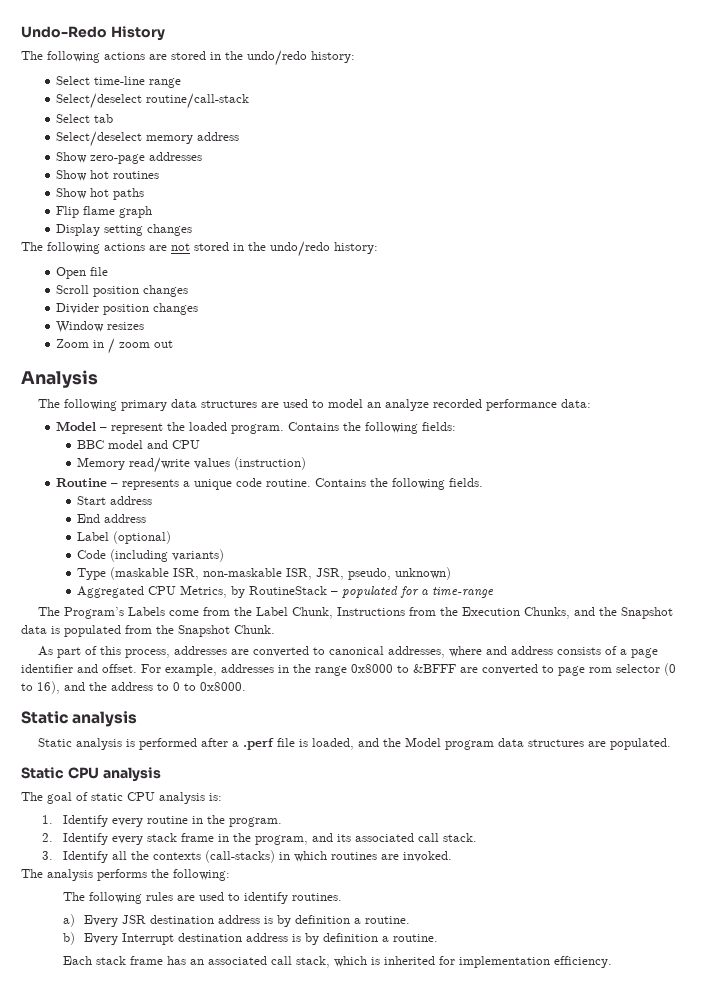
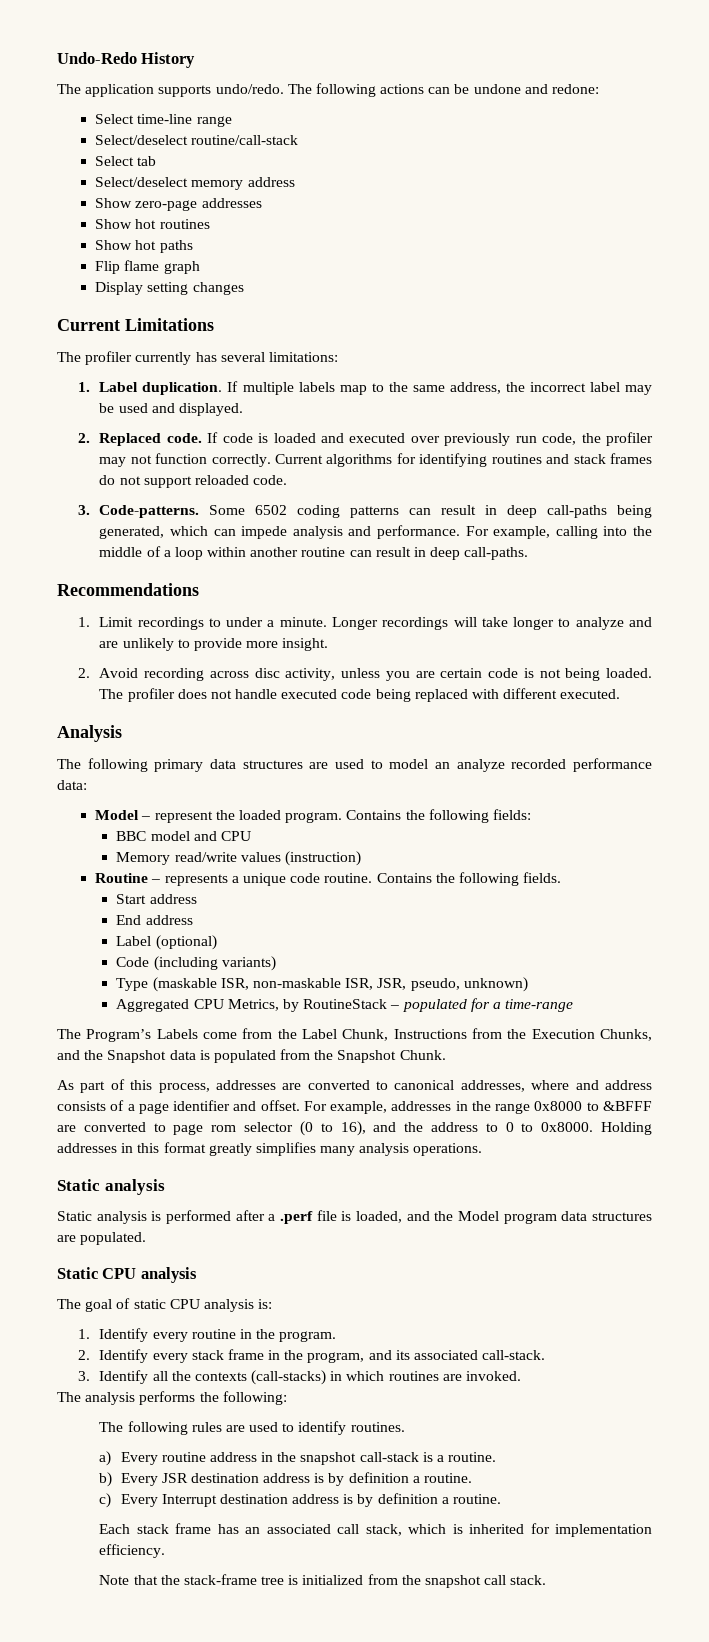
- The following actions are stored in the undo/redo history:
+ The application supports undo/redo. The following actions can be undone and redone:
- The following actions are not stored in the undo/redo history:
- Open file
- Scroll position changes
- Divider position changes
- Window resizes
- Zoom in / zoom out
+ Current Limitations
+ The profiler currently has several limitations:
+ 1. Label duplication. If multiple labels map to the same address, the incorrect label may be used and displayed.
+ 2. Replaced code. If code is loaded and executed over previously run code, the profiler may not function correctly. Current algorithms for identifying routines and stack frames do not support reloaded code.
+ 3. Code-patterns. Some 6502 coding patterns can result in deep call-paths being generated, which can impede analysis and performance. For example, calling into the middle of a loop within another routine can result in deep call-paths.
+ Recommendations
+ 1. Limit recordings to under a minute. Longer recordings will take longer to analyze and are unlikely to provide more insight.
+ 2. Avoid recording across disc activity, unless you are certain code is not being loaded. The profiler does not handle executed code being replaced with different executed.
+ Holding addresses in this format greatly simplifies many analysis operations.
- 2. Identify every stack frame in the program, and its associated call stack.
+ 2. Identify every stack frame in the program, and its associated call-stack.
- a) Every JSR destination address is by definition a routine.
+ a) Every routine address in the snapshot call-stack is a routine.
+ b) Every JSR destination address is by definition a routine.
- b) Every Interrupt destination address is by definition a routine.
+ c) Every Interrupt destination address is by definition a routine.
+ Note that the stack-frame tree is initialized from the snapshot call stack.

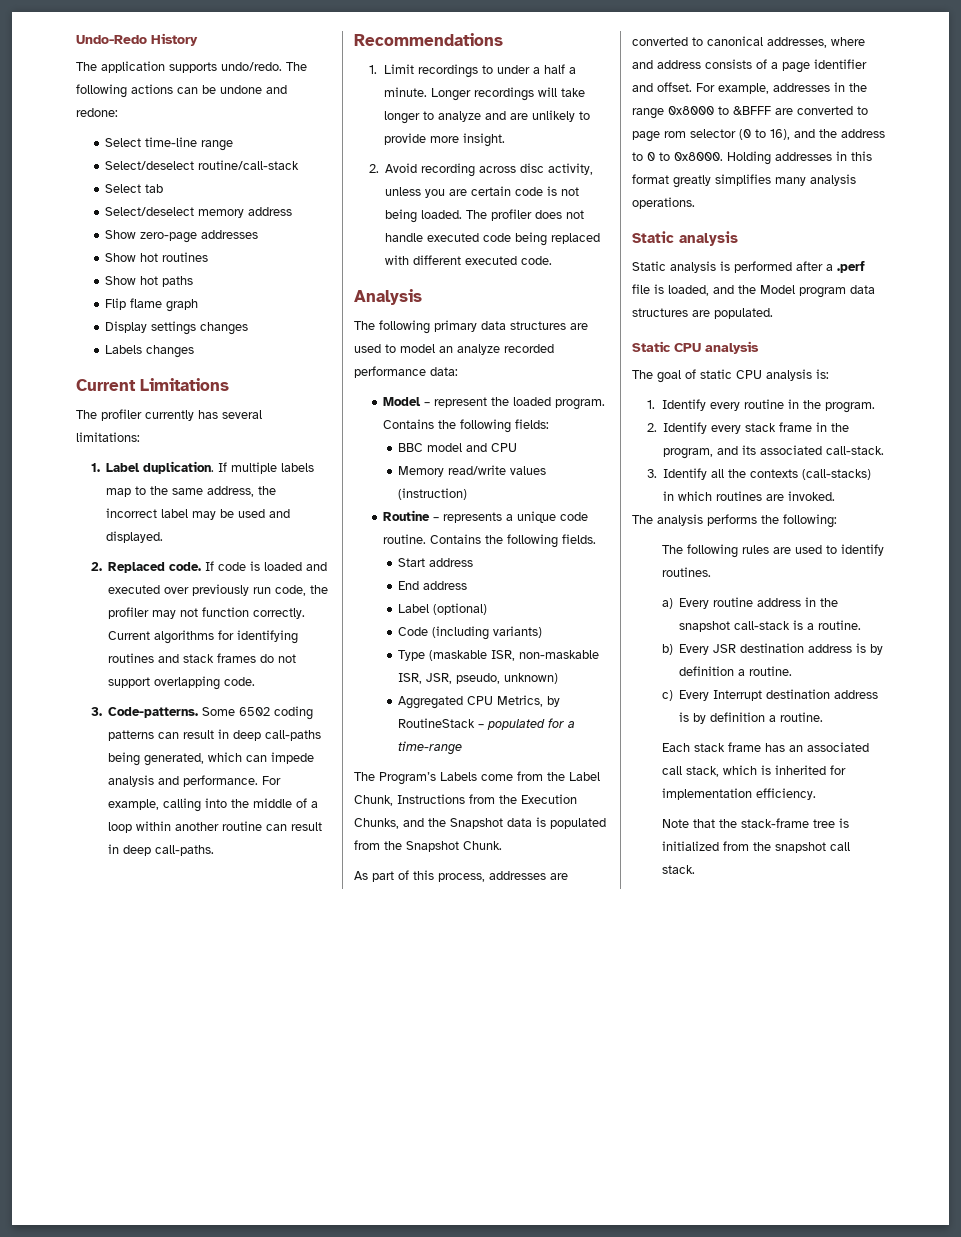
- Display setting changes
+ Display settings changes
+ Labels changes
- Current algorithms for identifying routines and stack frames do not support reloaded code.
+ Current algorithms for identifying routines and stack frames do not support overlapping code.
- 1. Limit recordings to under a minute.
+ 1. Limit recordings to under a half a minute.
- The profiler does not handle executed code being replaced with different executed.
+ The profiler does not handle executed code being replaced with different executed code.

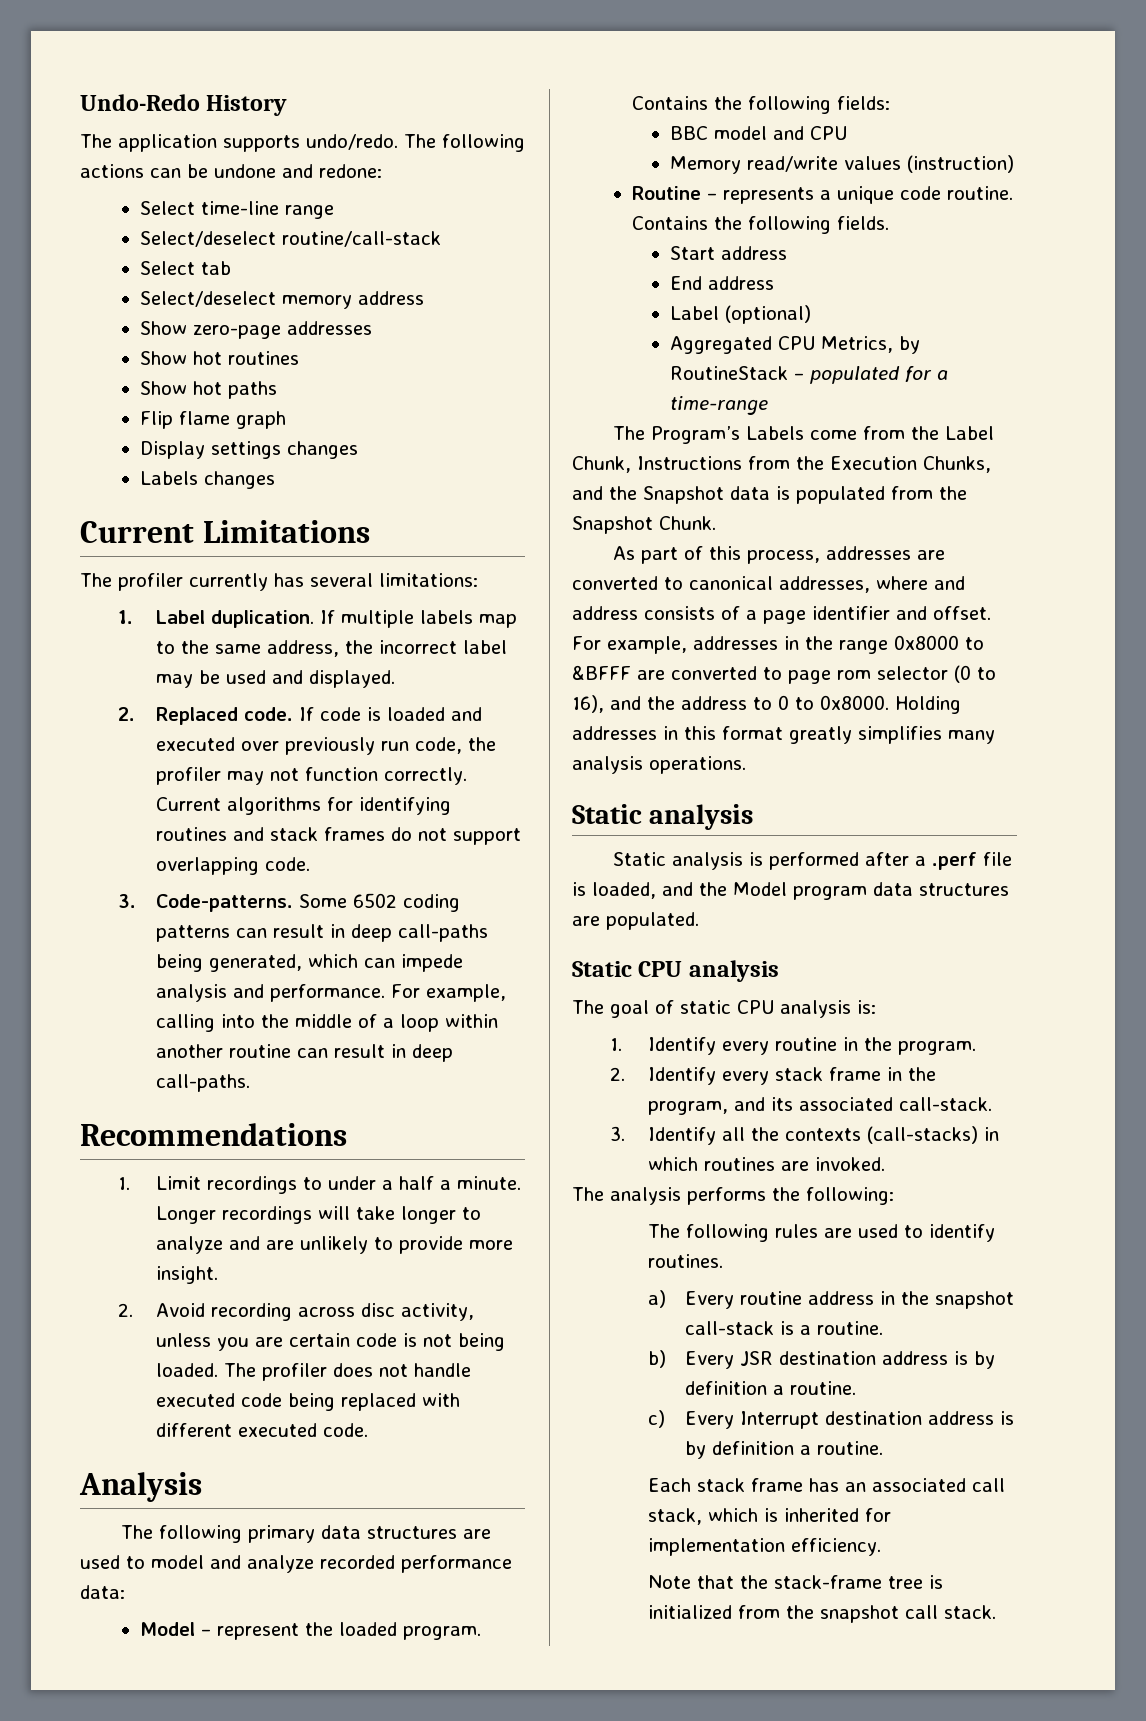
- The following primary data structures are used to model an analyze recorded performance data:
+ The following primary data structures are used to model and analyze recorded performance data:
- Code (including variants)
- Type (maskable ISR, non-maskable ISR, JSR, pseudo, unknown)

